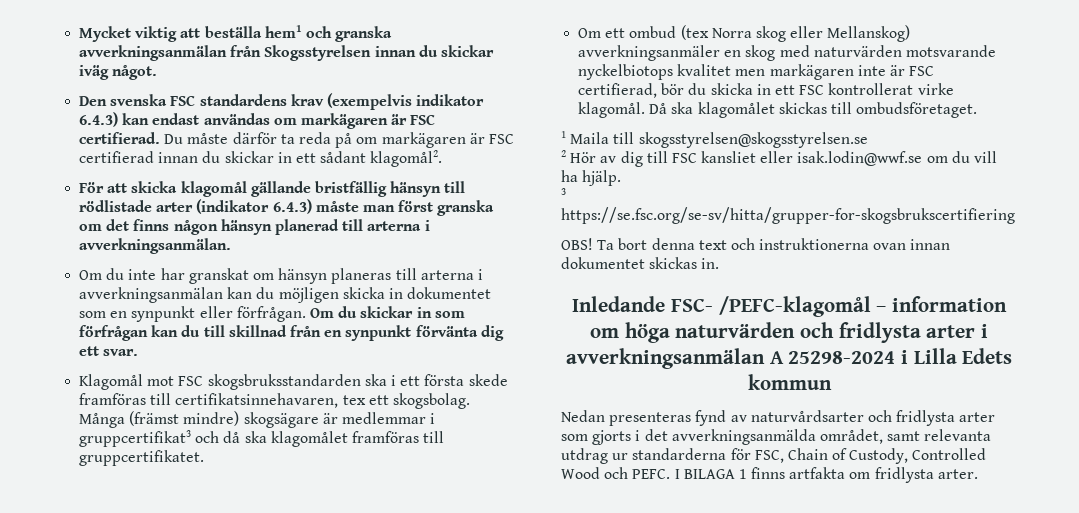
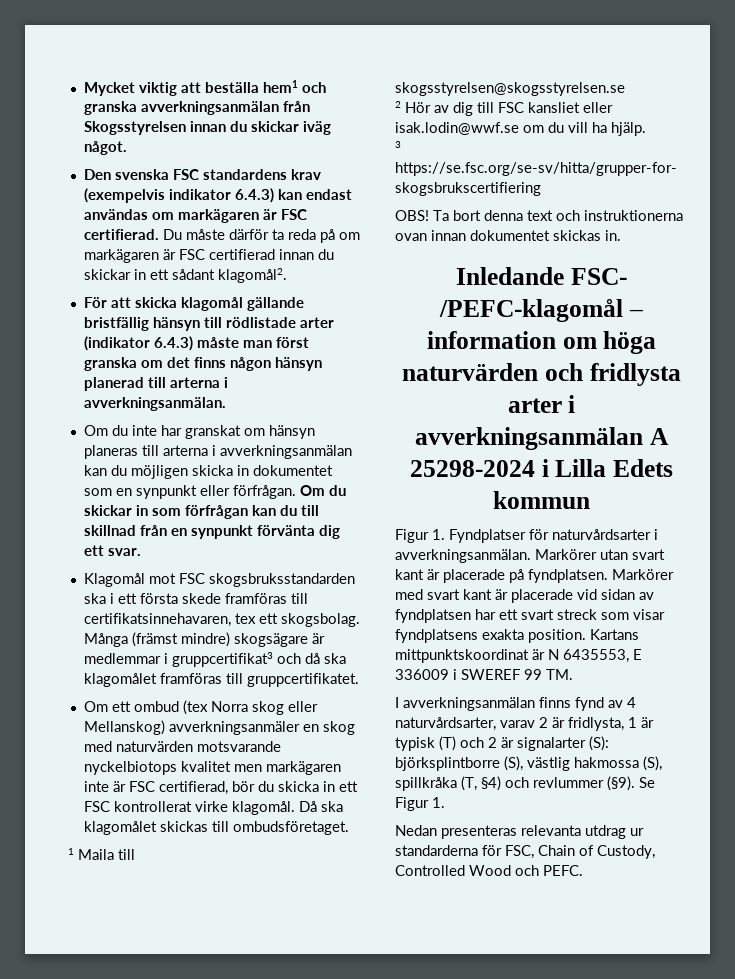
- Nedan presenteras fynd av naturvårdsarter och fridlysta arter som gjorts i det avverkningsanmälda området, samt relevanta utdrag ur standarderna för FSC, Chain of Custody, Controlled Wood och PEFC. I BILAGA 1 finns artfakta om fridlysta arter.
+ Figur 1. Fyndplatser för naturvårdsarter i avverkningsanmälan. Markörer utan svart kant är placerade på fyndplatsen. Markörer med svart kant är placerade vid sidan av fyndplatsen har ett svart streck som visar fyndplatsens exakta position. Kartans mittpunktskoordinat är N 6435553, E 336009 i SWEREF 99 TM.
+ I avverkningsanmälan finns fynd av 4 naturvårdsarter, varav 2 är fridlysta, 1 är typisk (T) och 2 är signalarter (S): björksplintborre (S), västlig hakmossa (S), spillkråka (T, §4) och revlummer (§9). Se Figur 1.
+ Nedan presenteras relevanta utdrag ur standarderna för FSC, Chain of Custody, Controlled Wood och PEFC.

